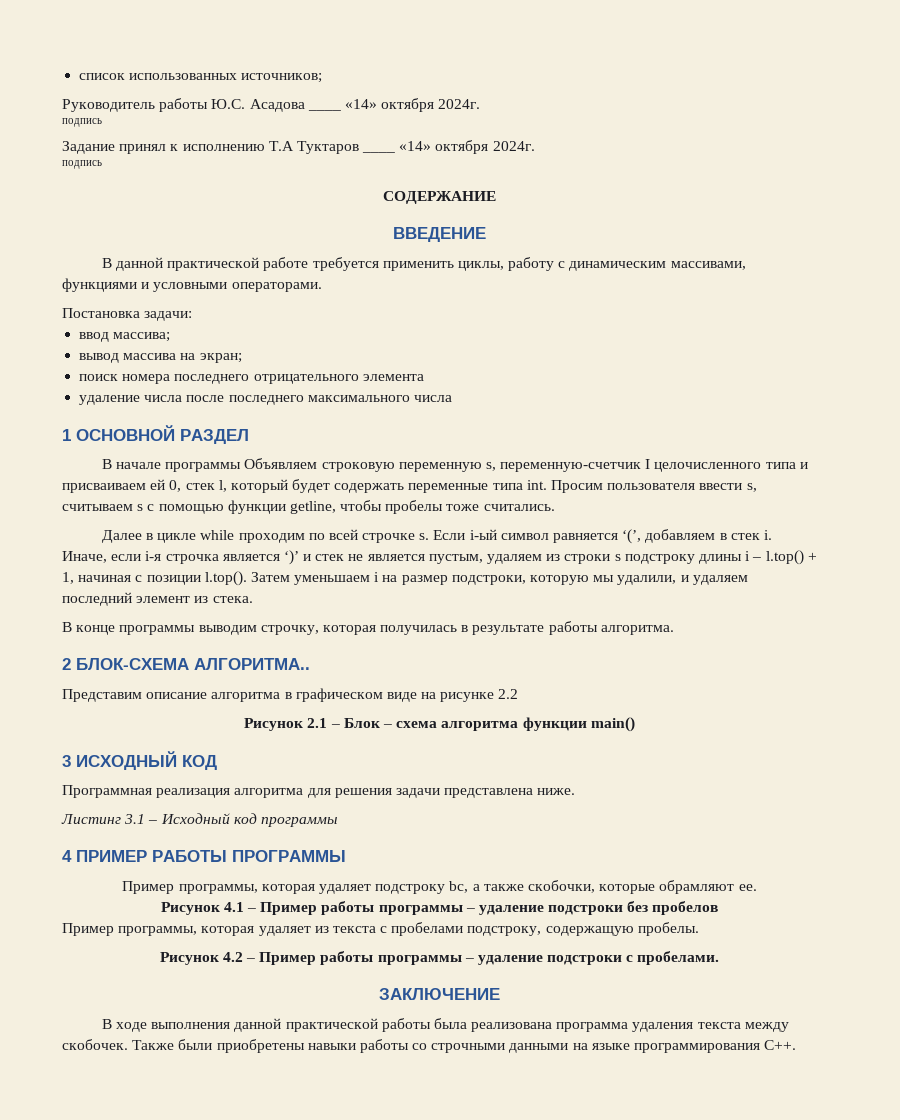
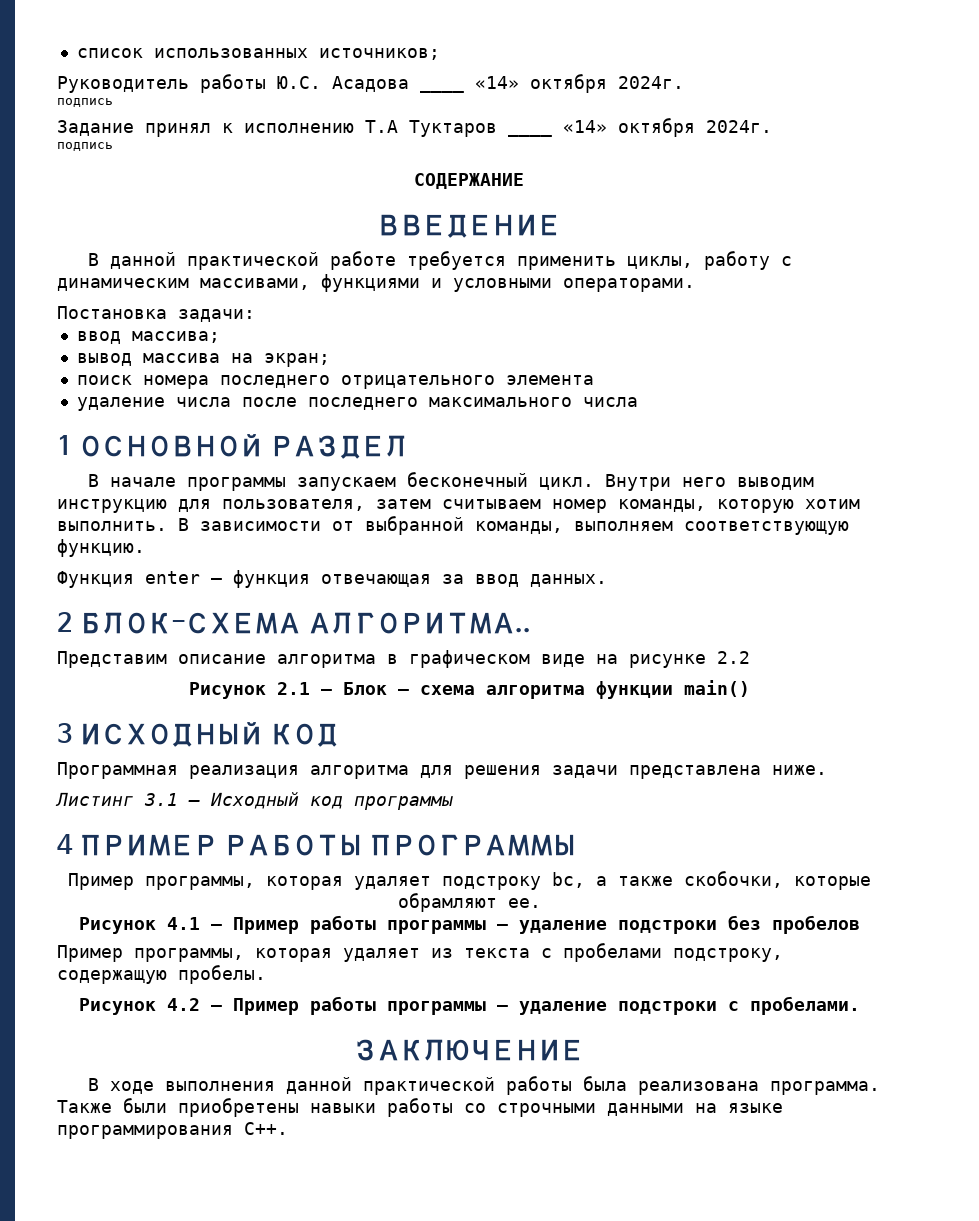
- В начале программы Объявляем строковую переменную s, переменную-счетчик I целочисленного типа и присваиваем ей 0, стек l, который будет содержать переменные типа int. Просим пользователя ввести s, считываем s с помощью функции getline, чтобы пробелы тоже считались.
- Далее в цикле while проходим по всей строчке s. Если i-ый символ равняется ‘(’, добавляем в стек i. Иначе, если i-я строчка является ‘)’ и стек не является пустым, удаляем из строки s подстроку длины i – l.top() + 1, начиная с позиции l.top(). Затем уменьшаем i на размер подстроки, которую мы удалили, и удаляем последний элемент из стека.
- В конце программы выводим строчку, которая получилась в результате работы алгоритма.
+ В начале программы запускаем бесконечный цикл. Внутри него выводим инструкцию для пользователя, затем считываем номер команды, которую хотим выполнить. В зависимости от выбранной команды, выполняем соответствующую функцию.
+ Функция enter – функция отвечающая за ввод данных.
- В ходе выполнения данной практической работы была реализована программа удаления текста между скобочек.
+ В ходе выполнения данной практической работы была реализована программа.

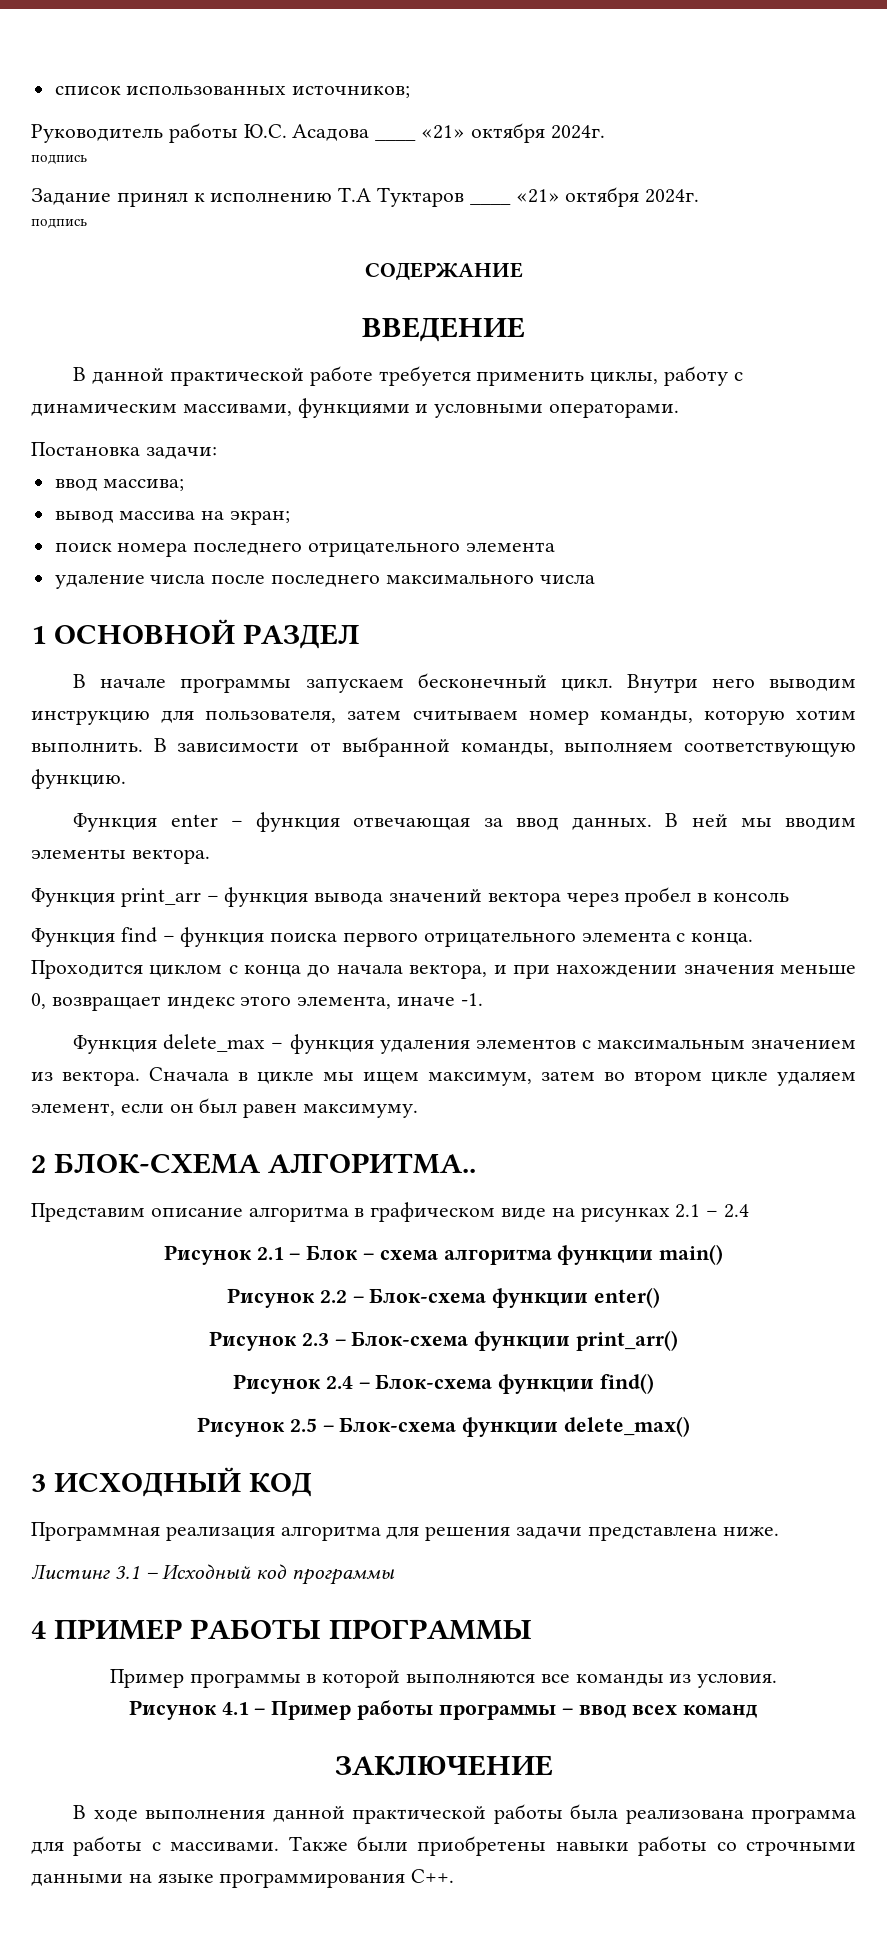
- Руководитель работы Ю.С. Асадова ____ «14» октября 2024г.
+ Руководитель работы Ю.С. Асадова ____ «21» октября 2024г.
- Задание принял к исполнению Т.А Туктаров ____ «14» октября 2024г.
+ Задание принял к исполнению Т.А Туктаров ____ «21» октября 2024г.
+ В ней мы вводим элементы вектора.
+ Функция print_arr – функция вывода значений вектора через пробел в консоль
+ Функция find – функция поиска первого отрицательного элемента с конца. Проходится циклом с конца до начала вектора, и при нахождении значения меньше 0, возвращает индекс этого элемента, иначе -1.
+ Функция delete_max – функция удаления элементов с максимальным значением из вектора. Сначала в цикле мы ищем максимум, затем во втором цикле удаляем элемент, если он был равен максимуму.
- Представим описание алгоритма в графическом виде на рисунке 2.2
+ Представим описание алгоритма в графическом виде на рисунках 2.1 – 2.4
+ Рисунок 2.2 – Блок-схема функции enter()
+ Рисунок 2.3 – Блок-схема функции print_arr()
+ Рисунок 2.4 – Блок-схема функции find()
+ Рисунок 2.5 – Блок-схема функции delete_max()
- Пример программы, которая удаляет подстроку bc, а также скобочки, которые обрамляют ее.
+ Пример программы в которой выполняются все команды из условия.
- Рисунок 4.1 – Пример работы программы – удаление подстроки без пробелов
- Пример программы, которая удаляет из текста с пробелами подстроку, содержащую пробелы.
- Рисунок 4.2 – Пример работы программы – удаление подстроки с пробелами.
+ Рисунок 4.1 – Пример работы программы – ввод всех команд
- В ходе выполнения данной практической работы была реализована программа.
+ В ходе выполнения данной практической работы была реализована программа для работы с массивами.

